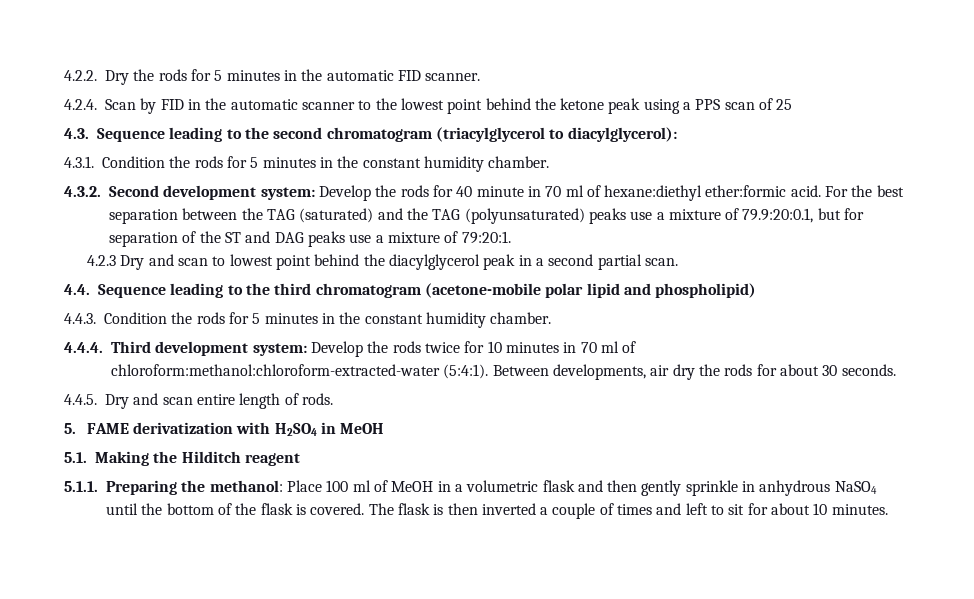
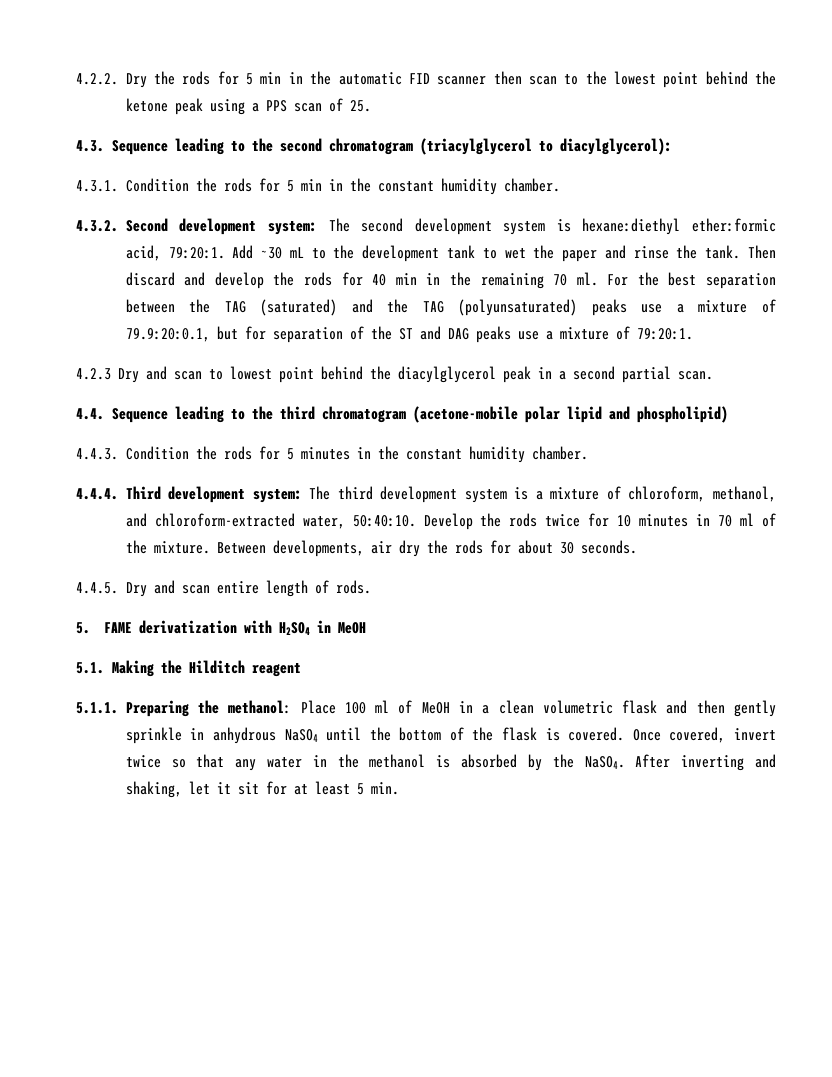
- 4.2.2. Dry the rods for 5 minutes in the automatic FID scanner.
- 4.2.4. Scan by FID in the automatic scanner to the lowest point behind the ketone peak using a PPS scan of 25
+ 4.2.2. Dry the rods for 5 min in the automatic FID scanner then scan to the lowest point behind the ketone peak using a PPS scan of 25.
- 4.3.1. Condition the rods for 5 minutes in the constant humidity chamber.
+ 4.3.1. Condition the rods for 5 min in the constant humidity chamber.
- 4.3.2. Second development system: Develop the rods for 40 minute in 70 ml of hexane:diethyl ether:formic acid.
+ 4.3.2. Second development system: The second development system is hexane:diethyl ether:formic acid, 79:20:1. Add ~30 mL to the development tank to wet the paper and rinse the tank. Then discard and develop the rods for 40 min in the remaining 70 ml.
- 4.4.4. Third development system: Develop the rods twice for 10 minutes in 70 ml of chloroform:methanol:chloroform-extracted-water (5:4:1).
+ 4.4.4. Third development system: The third development system is a mixture of chloroform, methanol, and chloroform-extracted water, 50:40:10. Develop the rods twice for 10 minutes in 70 ml of the mixture.
- 5.1.1. Preparing the methanol: Place 100 ml of MeOH in a volumetric flask and then gently sprinkle in anhydrous NaSO4 until the bottom of the flask is covered.
+ 5.1.1. Preparing the methanol: Place 100 ml of MeOH in a clean volumetric flask and then gently sprinkle in anhydrous NaSO4 until the bottom of the flask is covered.
- The flask is then inverted a couple of times and left to sit for about 10 minutes.
+ Once covered, invert twice so that any water in the methanol is absorbed by the NaSO4. After inverting and shaking, let it sit for at least 5 min.

